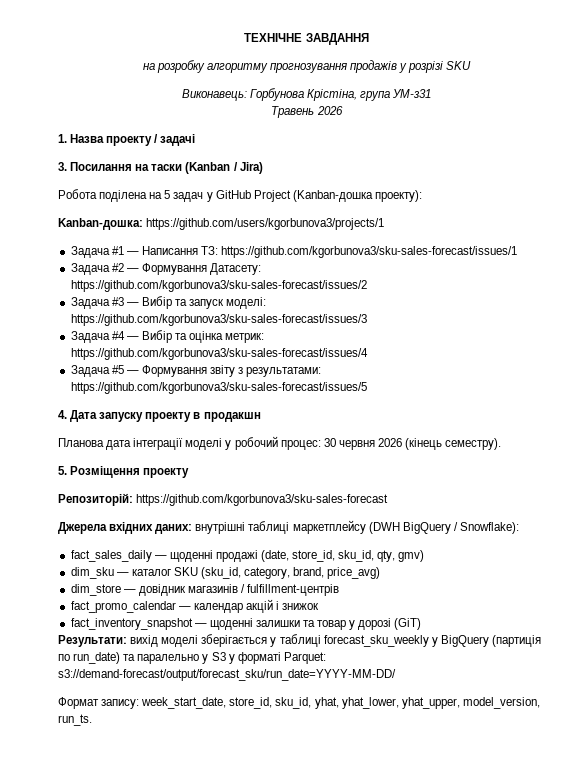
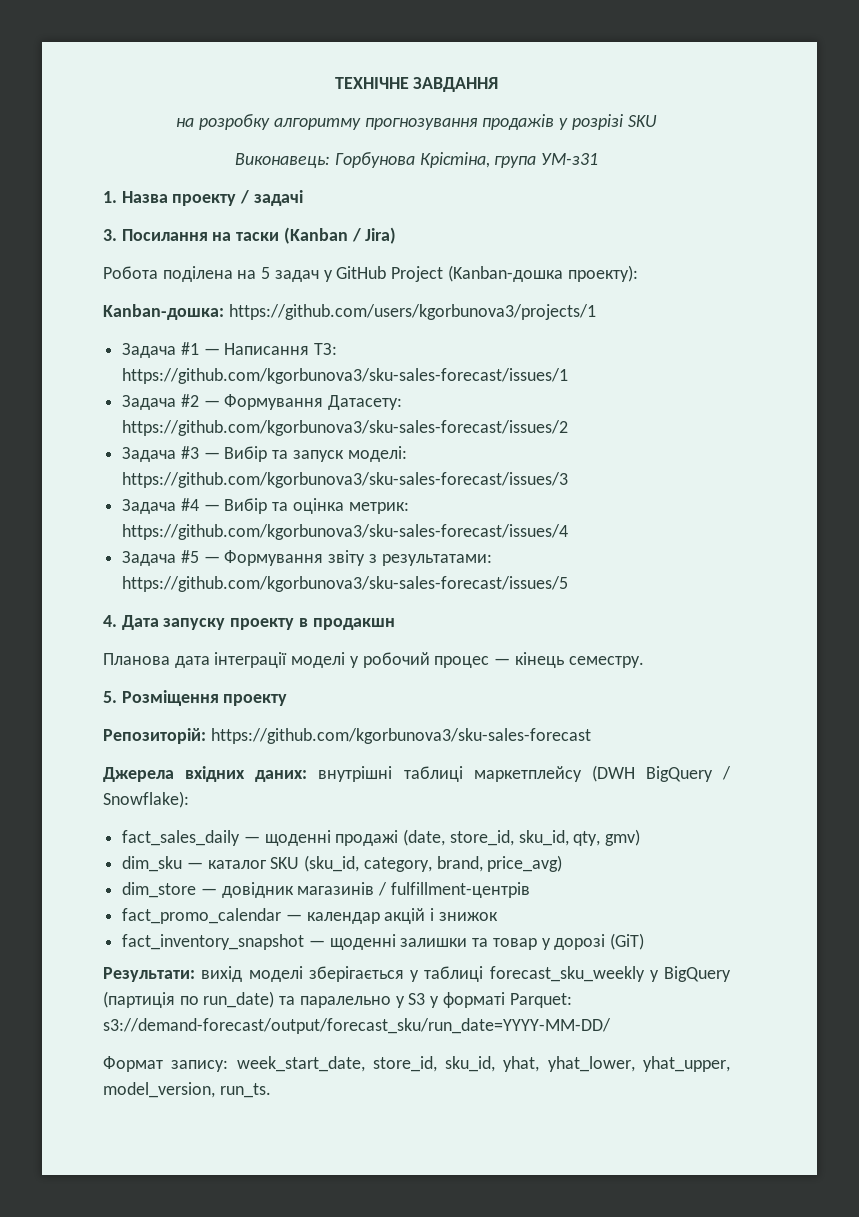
- Травень 2026
- Планова дата інтеграції моделі у робочий процес: 30 червня 2026 (кінець семестру).
+ Планова дата інтеграції моделі у робочий процес — кінець семестру.

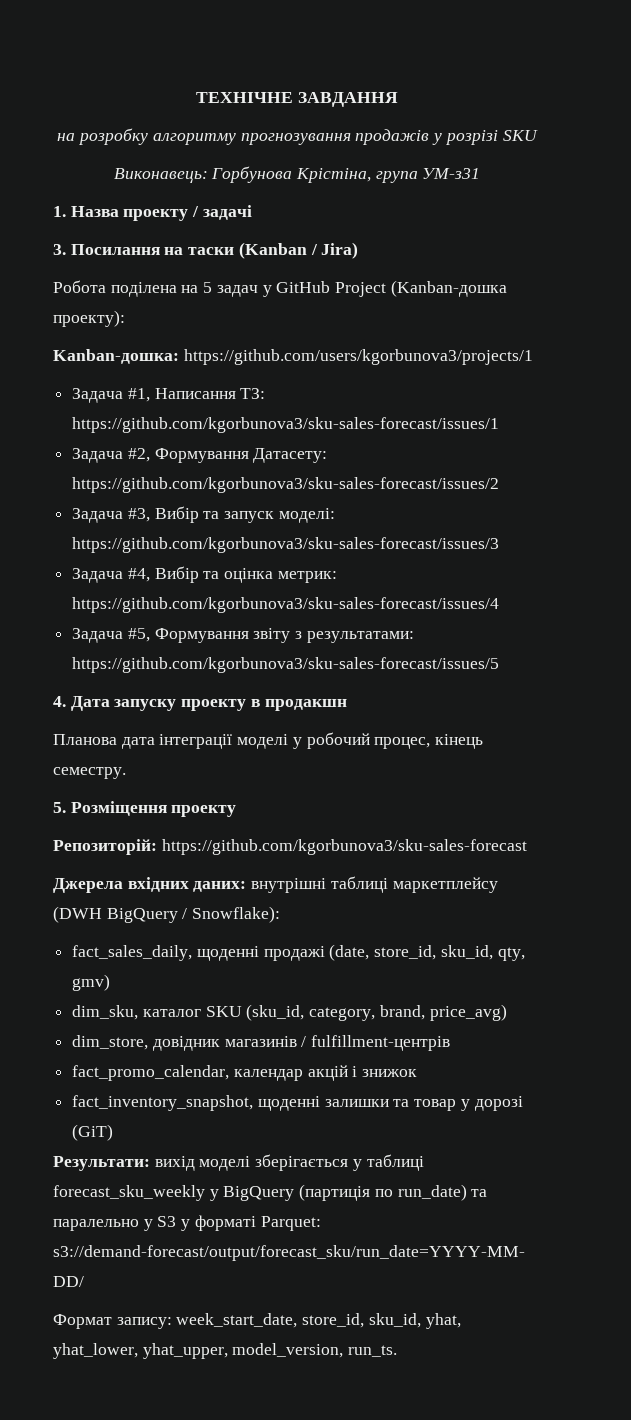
- Задача #1 — Написання ТЗ: https://github.com/kgorbunova3/sku-sales-forecast/issues/1
+ Задача #1, Написання ТЗ: https://github.com/kgorbunova3/sku-sales-forecast/issues/1
- Задача #2 — Формування Датасету: https://github.com/kgorbunova3/sku-sales-forecast/issues/2
+ Задача #2, Формування Датасету: https://github.com/kgorbunova3/sku-sales-forecast/issues/2
- Задача #3 — Вибір та запуск моделі: https://github.com/kgorbunova3/sku-sales-forecast/issues/3
+ Задача #3, Вибір та запуск моделі: https://github.com/kgorbunova3/sku-sales-forecast/issues/3
- Задача #4 — Вибір та оцінка метрик: https://github.com/kgorbunova3/sku-sales-forecast/issues/4
+ Задача #4, Вибір та оцінка метрик: https://github.com/kgorbunova3/sku-sales-forecast/issues/4
- Задача #5 — Формування звіту з результатами: https://github.com/kgorbunova3/sku-sales-forecast/issues/5
+ Задача #5, Формування звіту з результатами: https://github.com/kgorbunova3/sku-sales-forecast/issues/5
- Планова дата інтеграції моделі у робочий процес — кінець семестру.
+ Планова дата інтеграції моделі у робочий процес, кінець семестру.
- fact_sales_daily — щоденні продажі (date, store_id, sku_id, qty, gmv)
+ fact_sales_daily, щоденні продажі (date, store_id, sku_id, qty, gmv)
- dim_sku — каталог SKU (sku_id, category, brand, price_avg)
+ dim_sku, каталог SKU (sku_id, category, brand, price_avg)
- dim_store — довідник магазинів / fulfillment-центрів
+ dim_store, довідник магазинів / fulfillment-центрів
- fact_promo_calendar — календар акцій і знижок
+ fact_promo_calendar, календар акцій і знижок
- fact_inventory_snapshot — щоденні залишки та товар у дорозі (GiT)
+ fact_inventory_snapshot, щоденні залишки та товар у дорозі (GiT)

